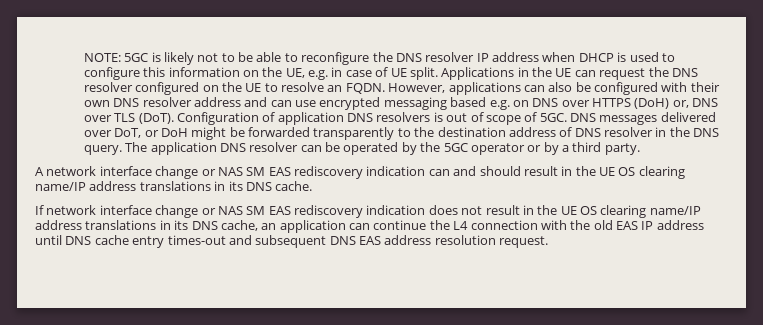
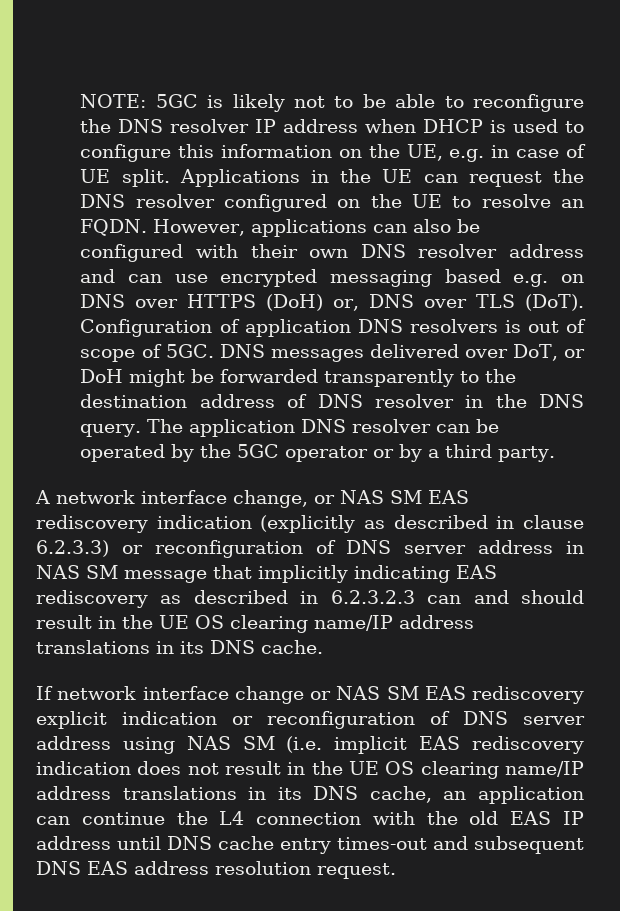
- A network interface change or NAS SM EAS rediscovery indication can and should result in the UE OS clearing name/IP address translations in its DNS cache.
+ A network interface change, or NAS SM EAS rediscovery indication (explicitly as described in clause 6.2.3.3) or reconfiguration of DNS server address in NAS SM message that implicitly indicating EAS rediscovery as described in 6.2.3.2.3 can and should result in the UE OS clearing name/IP address translations in its DNS cache.
- If network interface change or NAS SM EAS rediscovery indication does not result in the UE OS clearing name/IP address translations in its DNS cache, an application can continue the L4 connection with the old EAS IP address until DNS cache entry times-out and subsequent DNS EAS address resolution request.
+ If network interface change or NAS SM EAS rediscovery explicit indication or reconfiguration of DNS server address using NAS SM (i.e. implicit EAS rediscovery indication does not result in the UE OS clearing name/IP address translations in its DNS cache, an application can continue the L4 connection with the old EAS IP address until DNS cache entry times-out and subsequent DNS EAS address resolution request.

